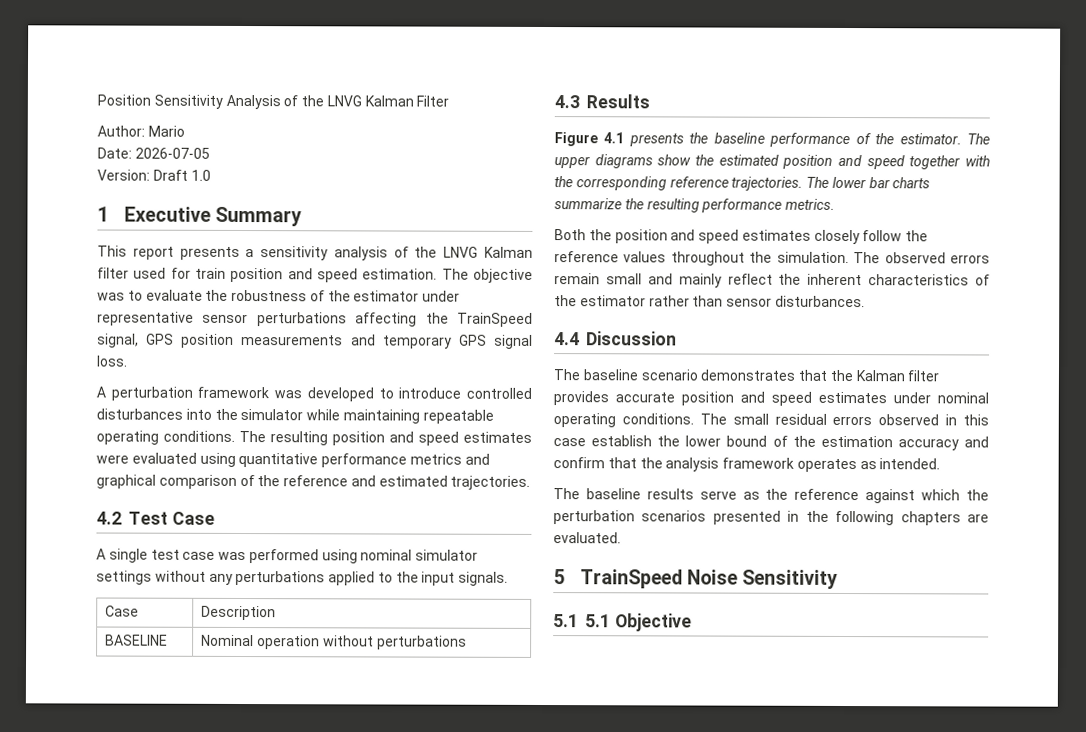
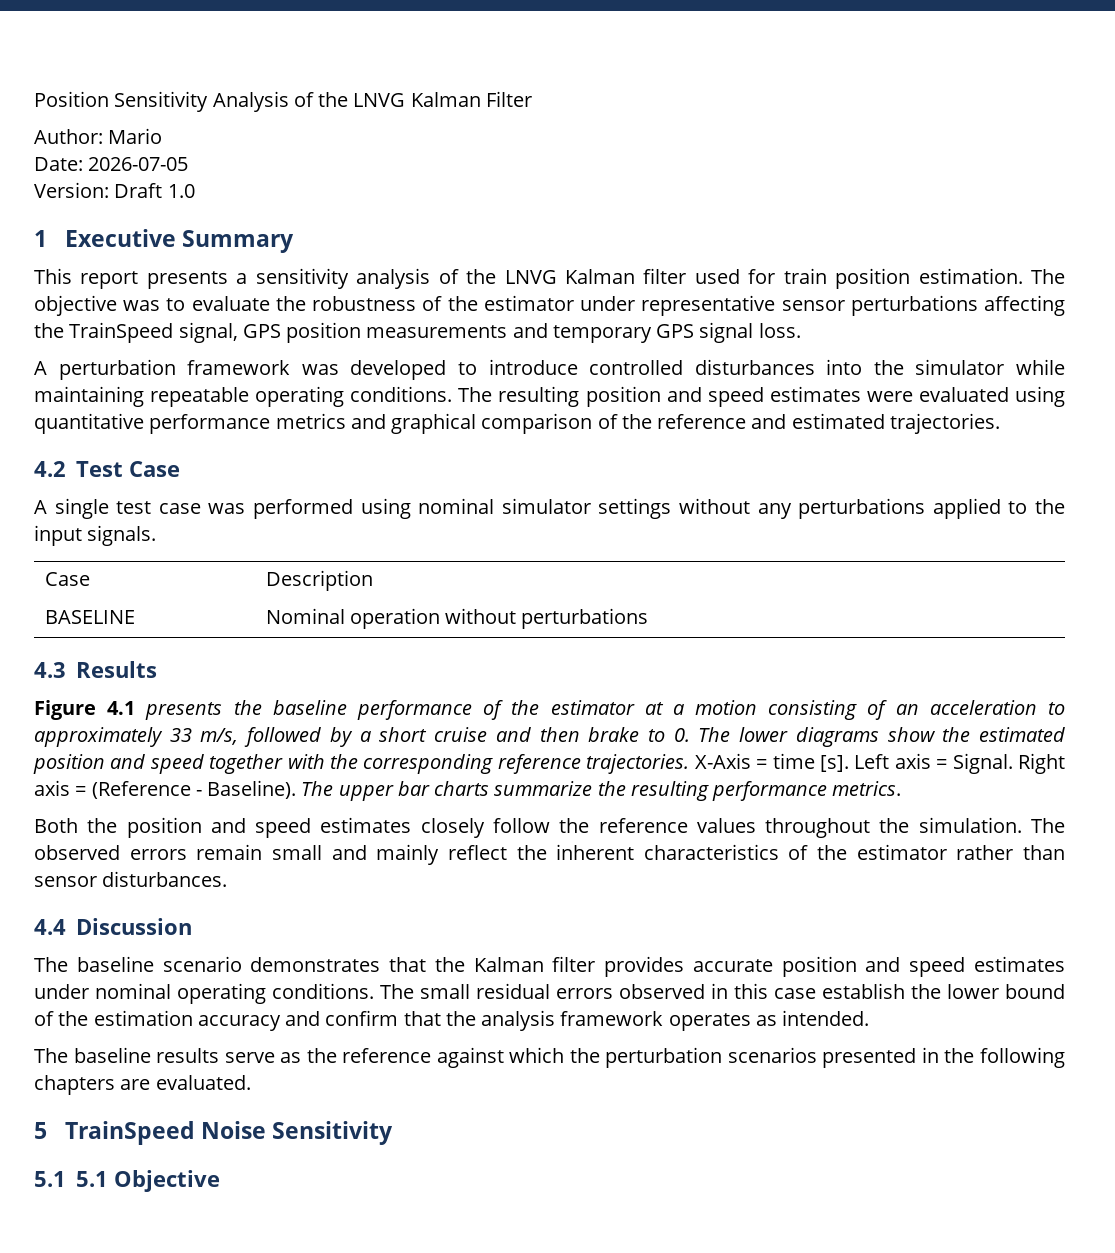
- This report presents a sensitivity analysis of the LNVG Kalman filter used for train position and speed estimation.
+ This report presents a sensitivity analysis of the LNVG Kalman filter used for train position estimation.
- Figure 4.1 presents the baseline performance of the estimator. The upper diagrams show the estimated position and speed together with the corresponding reference trajectories.
+ Figure 4.1 presents the baseline performance of the estimator at a motion consisting of an acceleration to approximately 33 m/s, followed by a short cruise and then brake to 0. The lower diagrams show the estimated position and speed together with the corresponding reference trajectories.
- The lower bar charts summarize the resulting performance metrics.
+ X-Axis = time [s]. Left axis = Signal. Right axis = (Reference - Baseline). The upper bar charts summarize the resulting performance metrics.

